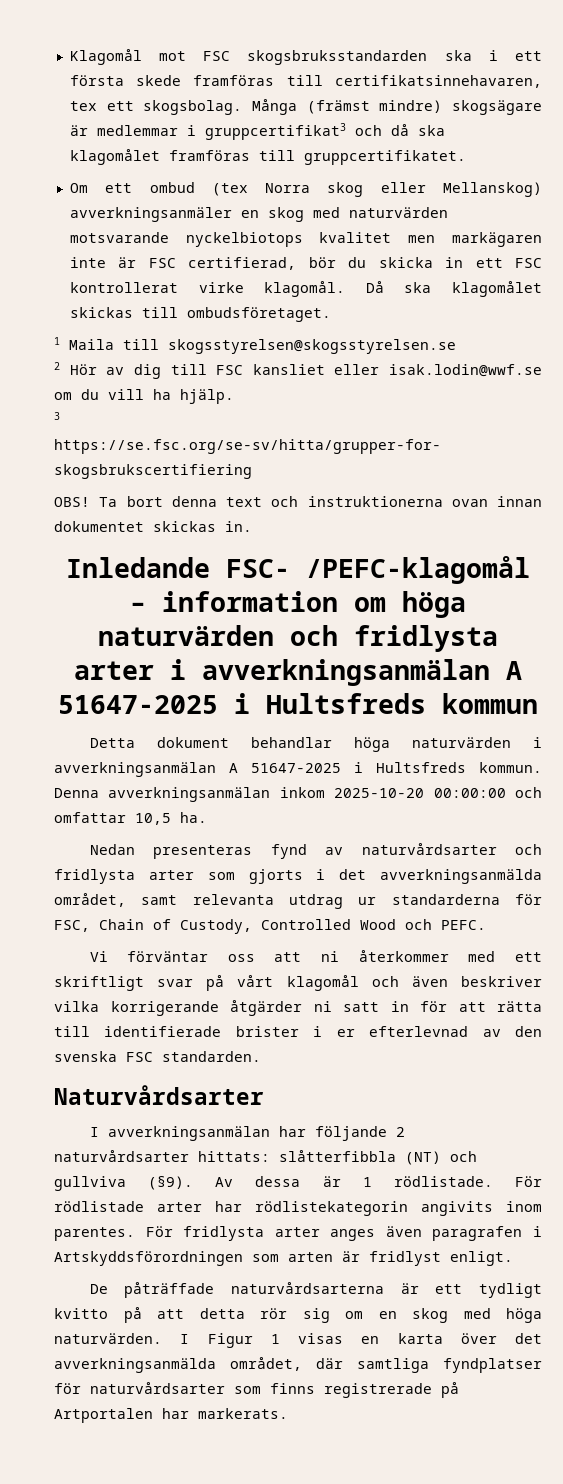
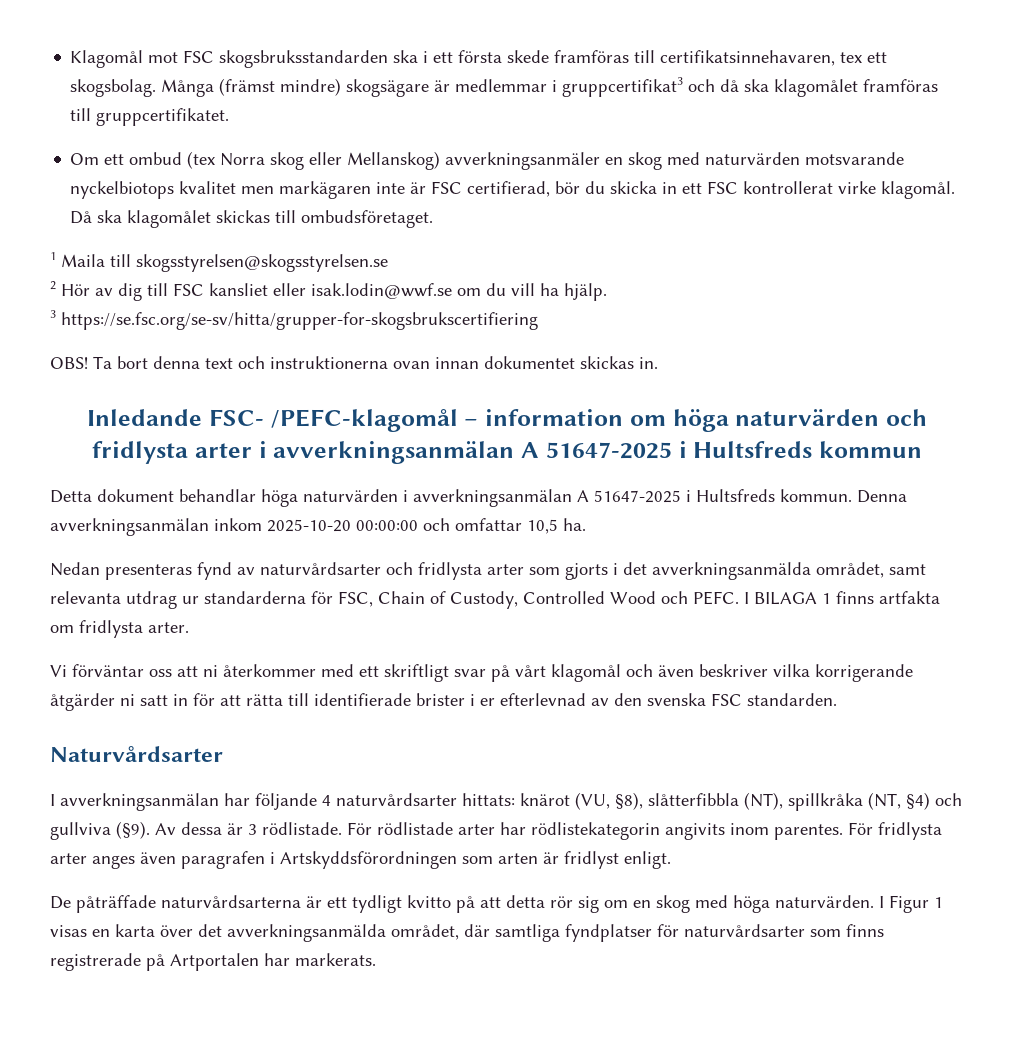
+ I BILAGA 1 finns artfakta om fridlysta arter.
- I avverkningsanmälan har följande 2 naturvårdsarter hittats: slåtterfibbla (NT) och gullviva (§9).
+ I avverkningsanmälan har följande 4 naturvårdsarter hittats: knärot (VU, §8), slåtterfibbla (NT), spillkråka (NT, §4) och gullviva (§9).
- Av dessa är 1 rödlistade.
+ Av dessa är 3 rödlistade.

